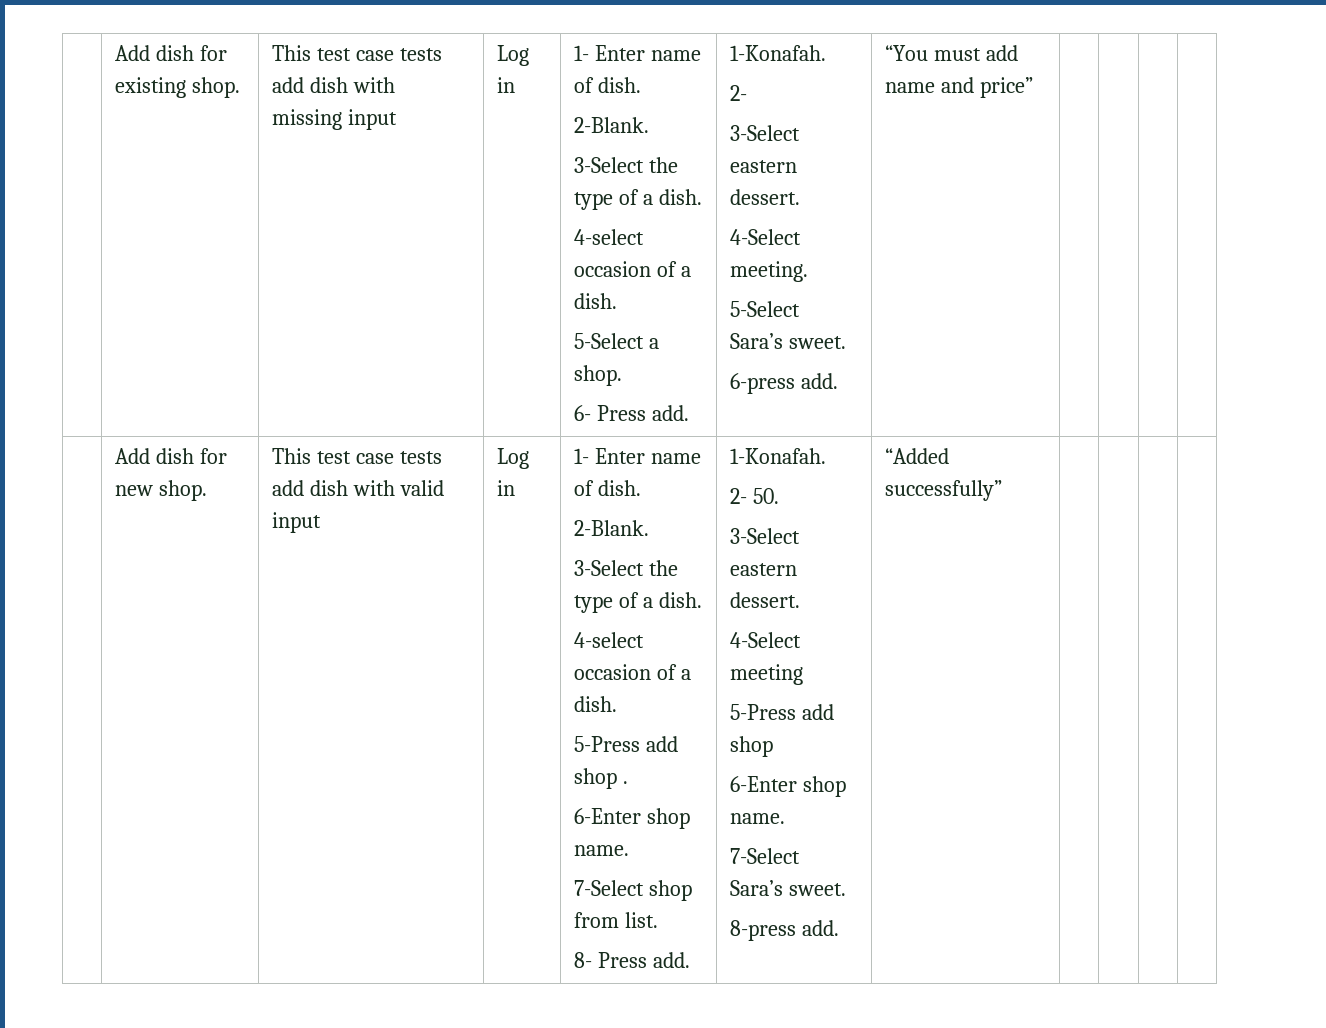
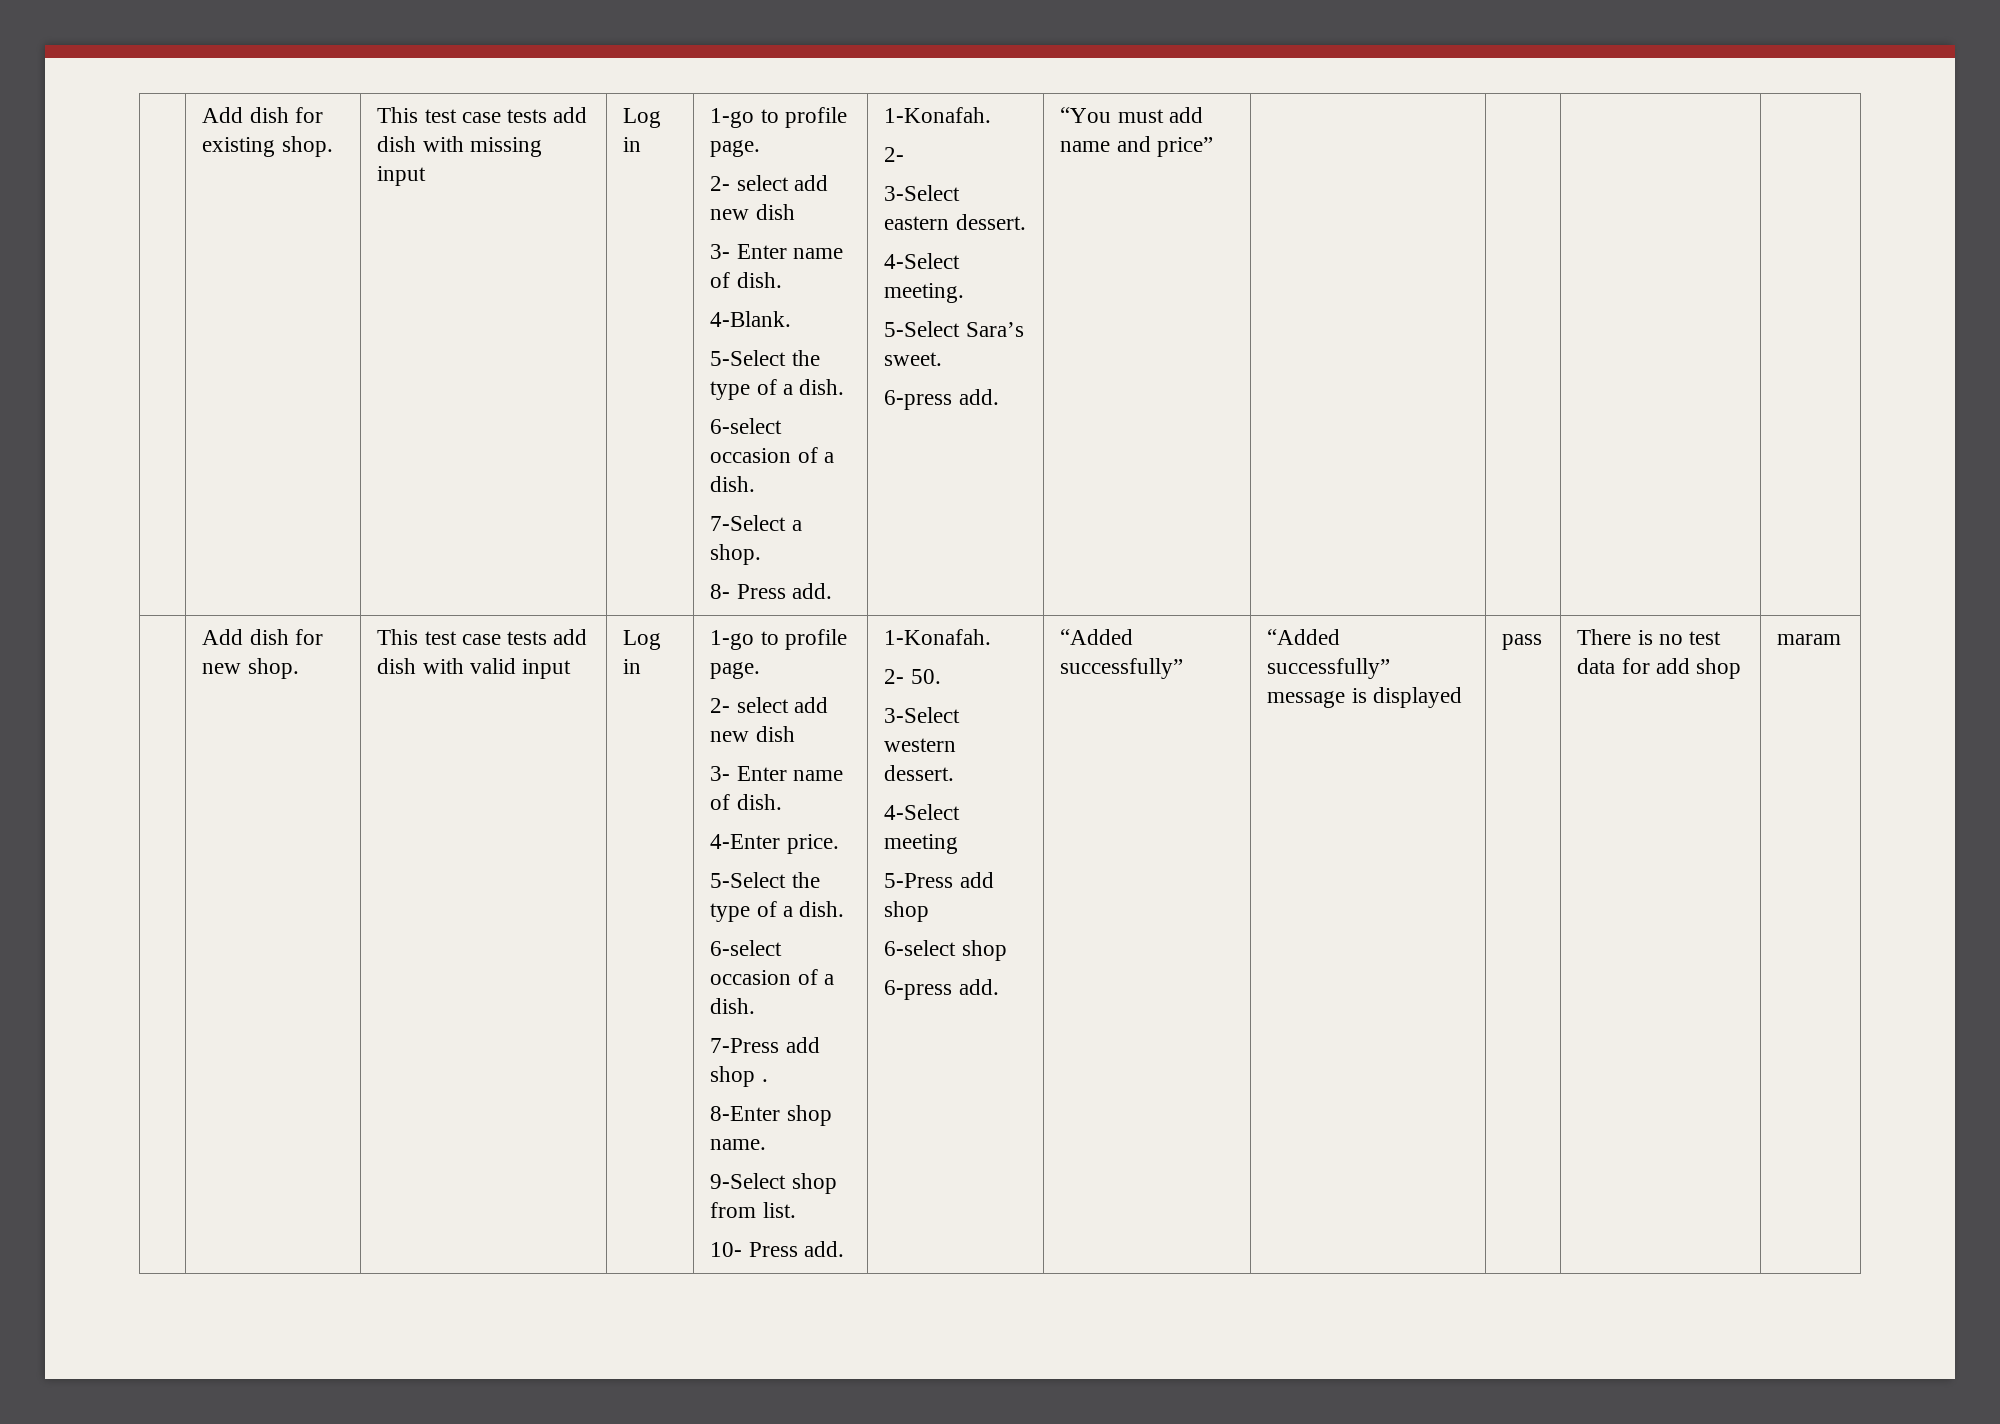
- This test case tests add dish with missing input | Log in | 1- Enter name of dish.
- 2-Blank.
- 3-Select the type of a dish.
- 4-select occasion of a dish.
- 5-Select a shop.
+ This test case tests add dish with missing input | Log in | 1-go to profile page.
+ 2- select add new dish
+ 3- Enter name of dish.
+ 4-Blank.
+ 5-Select the type of a dish.
+ 6-select occasion of a dish.
+ 7-Select a shop.
- 6- Press add.
+ 8- Press add.
- This test case tests add dish with valid input | Log in | 1- Enter name of dish.
- 2-Blank.
- 3-Select the type of a dish.
- 4-select occasion of a dish.
- 5-Press add shop .
- 6-Enter shop name.
- 7-Select shop from list.
+ This test case tests add dish with valid input | Log in | 1-go to profile page.
+ 2- select add new dish
+ 3- Enter name of dish.
+ 4-Enter price.
+ 5-Select the type of a dish.
+ 6-select occasion of a dish.
+ 7-Press add shop .
+ 8-Enter shop name.
+ 9-Select shop from list.
- 8- Press add.
+ 10- Press add.
  2- 50.
- 3-Select eastern dessert.
+ 3-Select western dessert.
  4-Select meeting
  5-Press add shop
- 6-Enter shop name.
- 7-Select Sara’s sweet.
- 8-press add. | “Added successfully”
+ 6-select shop
+ 6-press add. | “Added successfully” | “Added successfully” message is displayed | pass | There is no test data for add shop | maram

